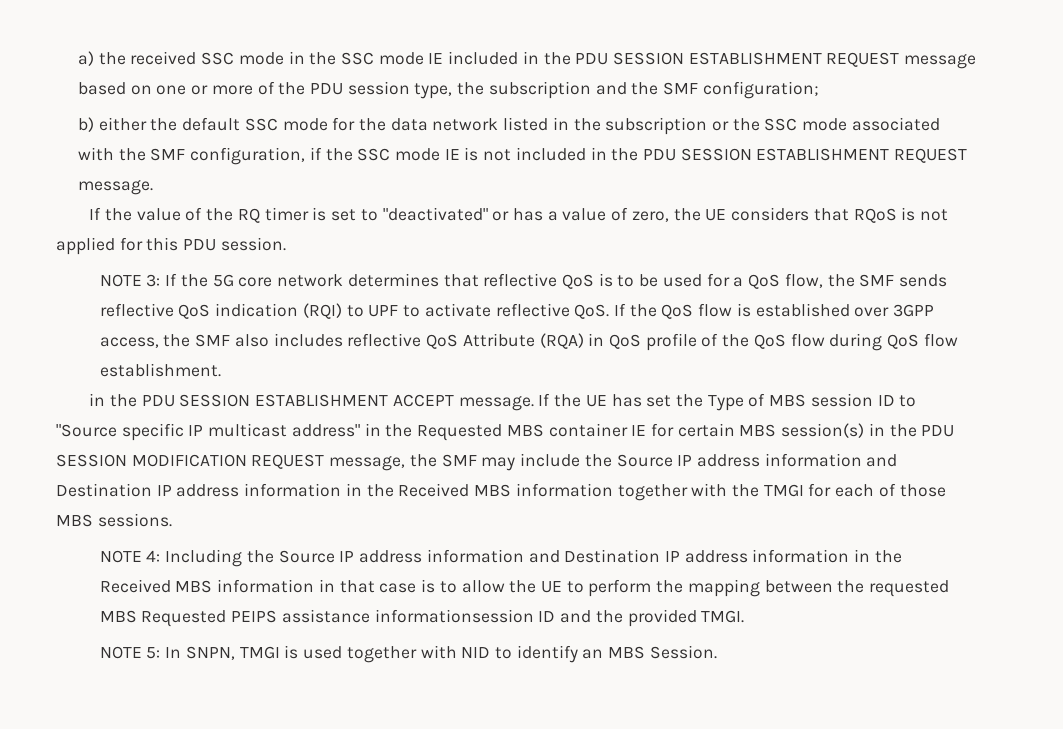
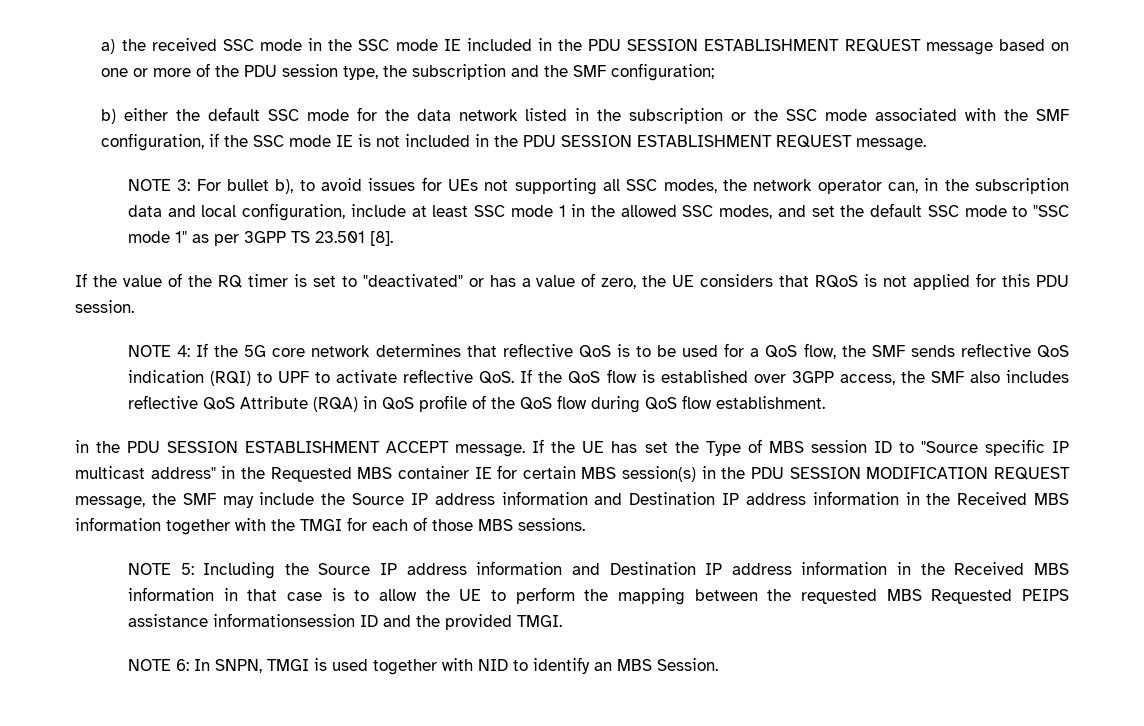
+ NOTE 3: For bullet b), to avoid issues for UEs not supporting all SSC modes, the network operator can, in the subscription data and local configuration, include at least SSC mode 1 in the allowed SSC modes, and set the default SSC mode to "SSC mode 1" as per 3GPP TS 23.501 [8].
- NOTE 3: If the 5G core network determines that reflective QoS is to be used for a QoS flow, the SMF sends reflective QoS indication (RQI) to UPF to activate reflective QoS. If the QoS flow is established over 3GPP access, the SMF also includes reflective QoS Attribute (RQA) in QoS profile of the QoS flow during QoS flow establishment.
+ NOTE 4: If the 5G core network determines that reflective QoS is to be used for a QoS flow, the SMF sends reflective QoS indication (RQI) to UPF to activate reflective QoS. If the QoS flow is established over 3GPP access, the SMF also includes reflective QoS Attribute (RQA) in QoS profile of the QoS flow during QoS flow establishment.
- NOTE 4: Including the Source IP address information and Destination IP address information in the Received MBS information in that case is to allow the UE to perform the mapping between the requested MBS Requested PEIPS assistance informationsession ID and the provided TMGI.
+ NOTE 5: Including the Source IP address information and Destination IP address information in the Received MBS information in that case is to allow the UE to perform the mapping between the requested MBS Requested PEIPS assistance informationsession ID and the provided TMGI.
- NOTE 5: In SNPN, TMGI is used together with NID to identify an MBS Session.
+ NOTE 6: In SNPN, TMGI is used together with NID to identify an MBS Session.

